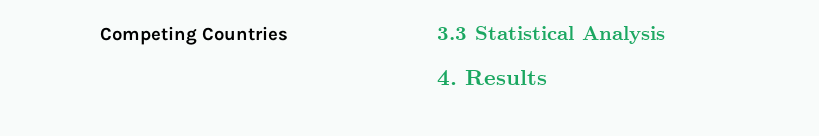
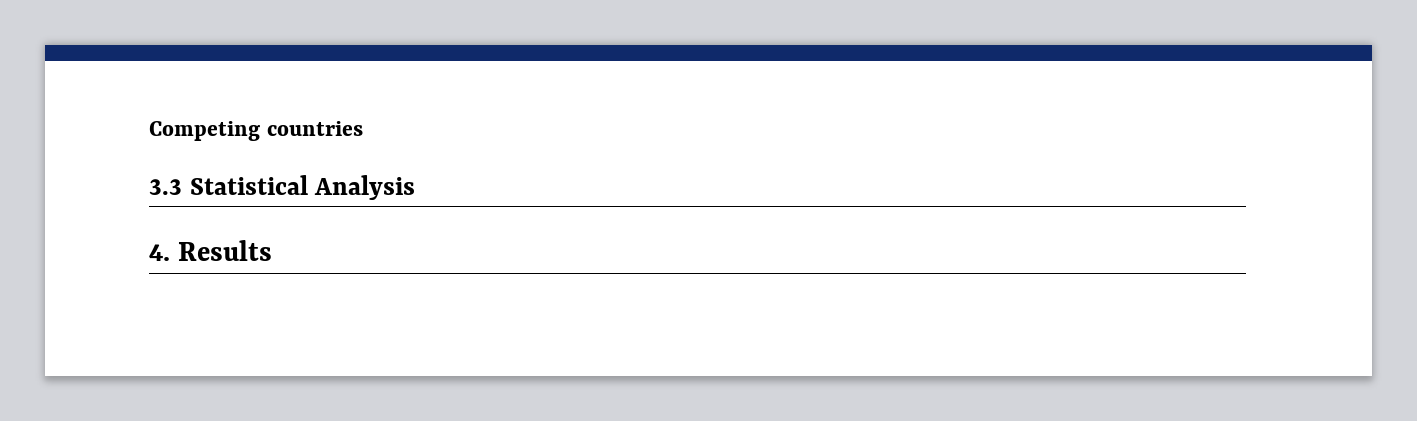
- Competing Countries
+ Competing countries

